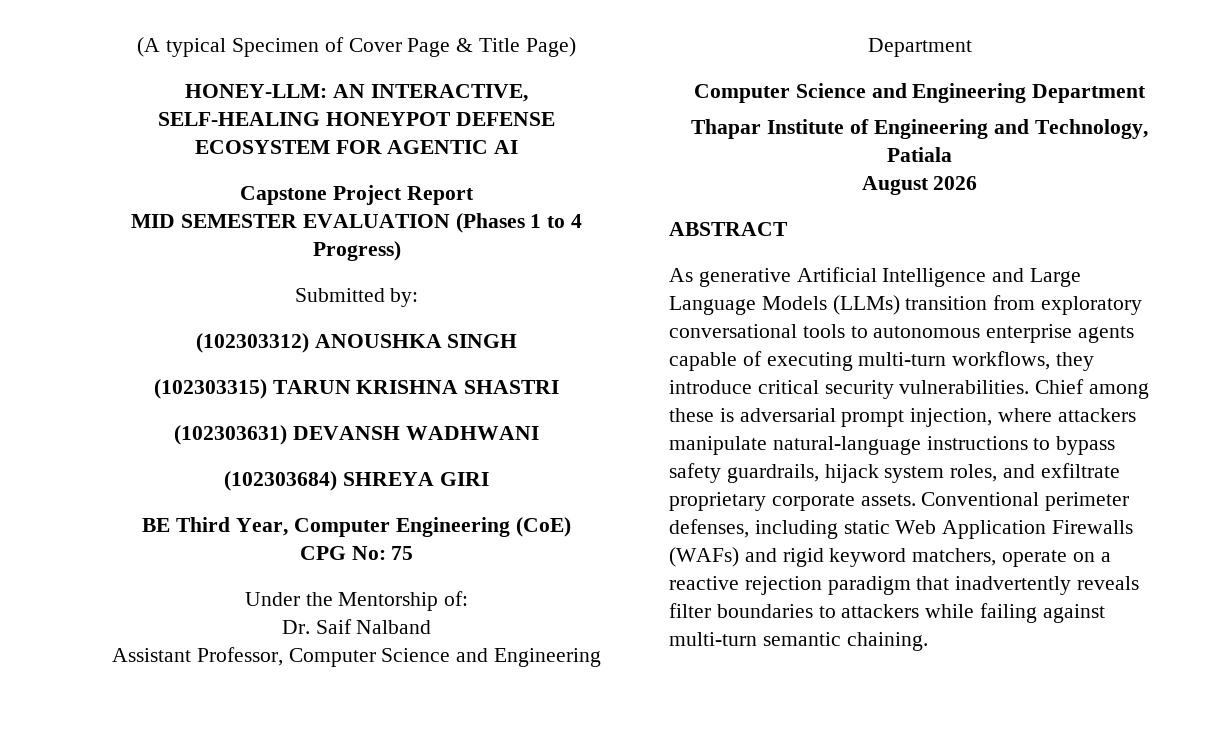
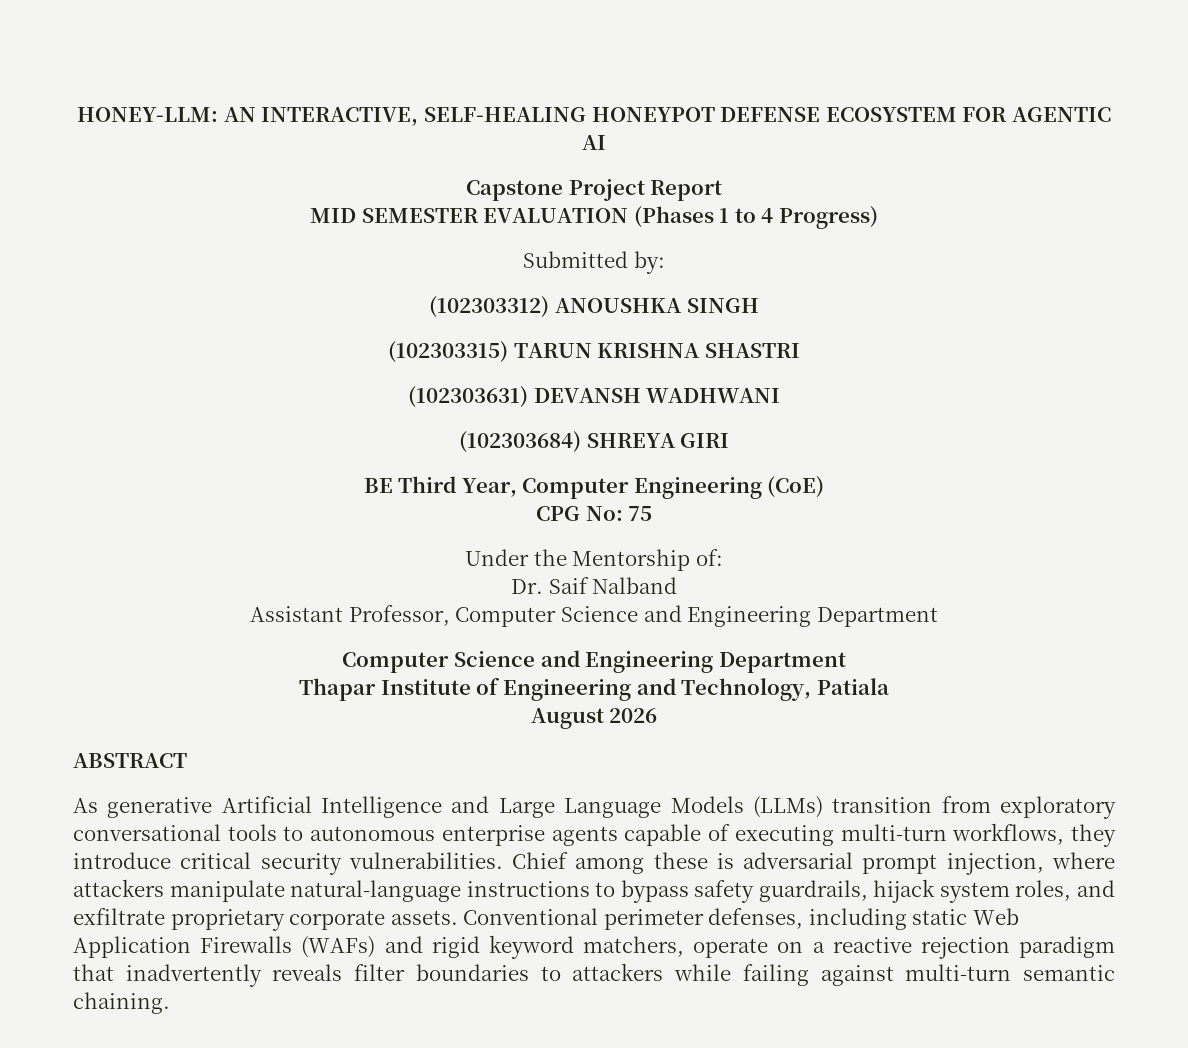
- (A typical Specimen of Cover Page & Title Page)

